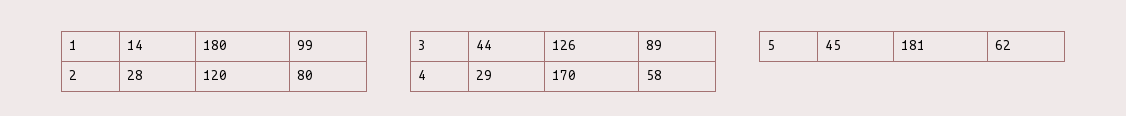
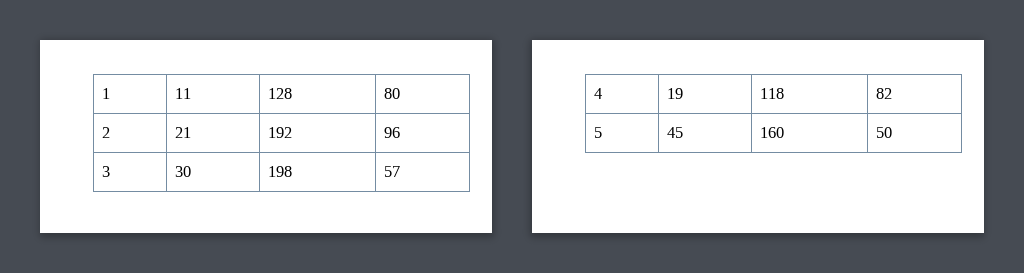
- 1 | 14 | 180 | 99
- 2 | 28 | 120 | 80
- 3 | 44 | 126 | 89
- 4 | 29 | 170 | 58
+ 1 | 11 | 128 | 80
+ 2 | 21 | 192 | 96
+ 3 | 30 | 198 | 57
+ 4 | 19 | 118 | 82
- 5 | 45 | 181 | 62
+ 5 | 45 | 160 | 50

